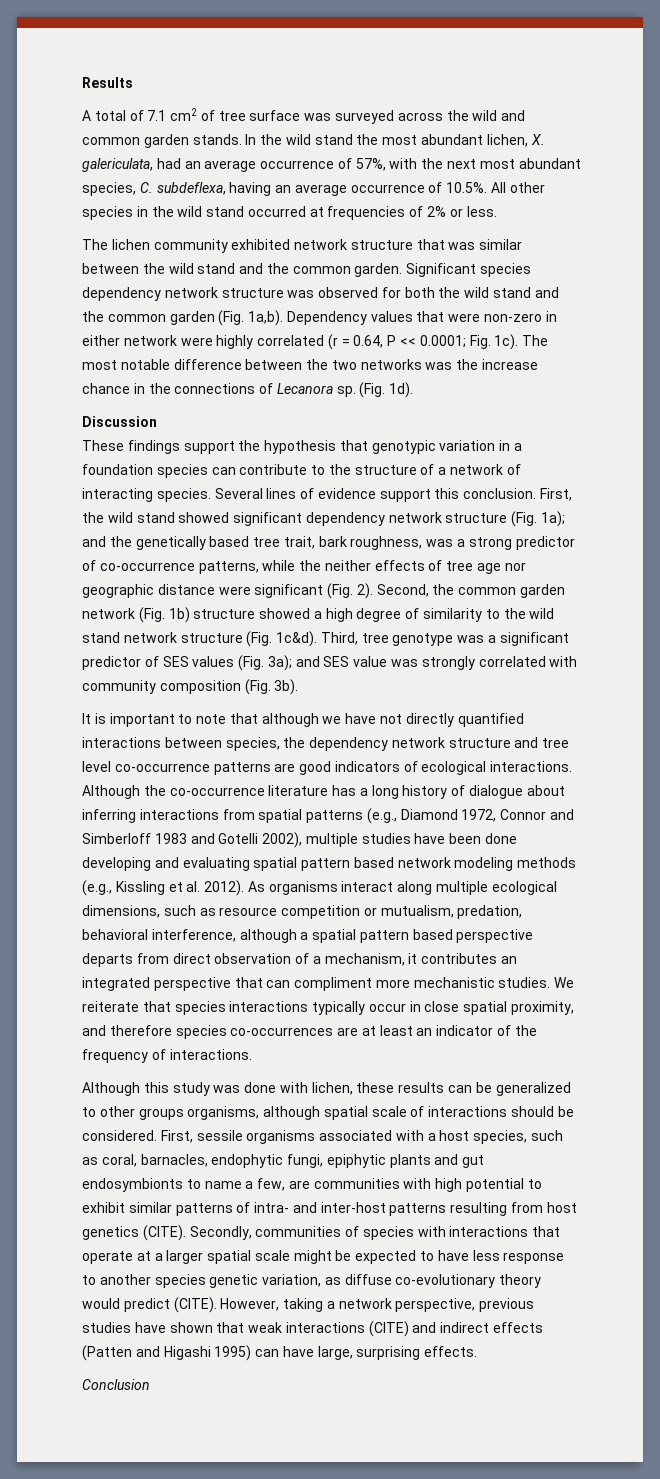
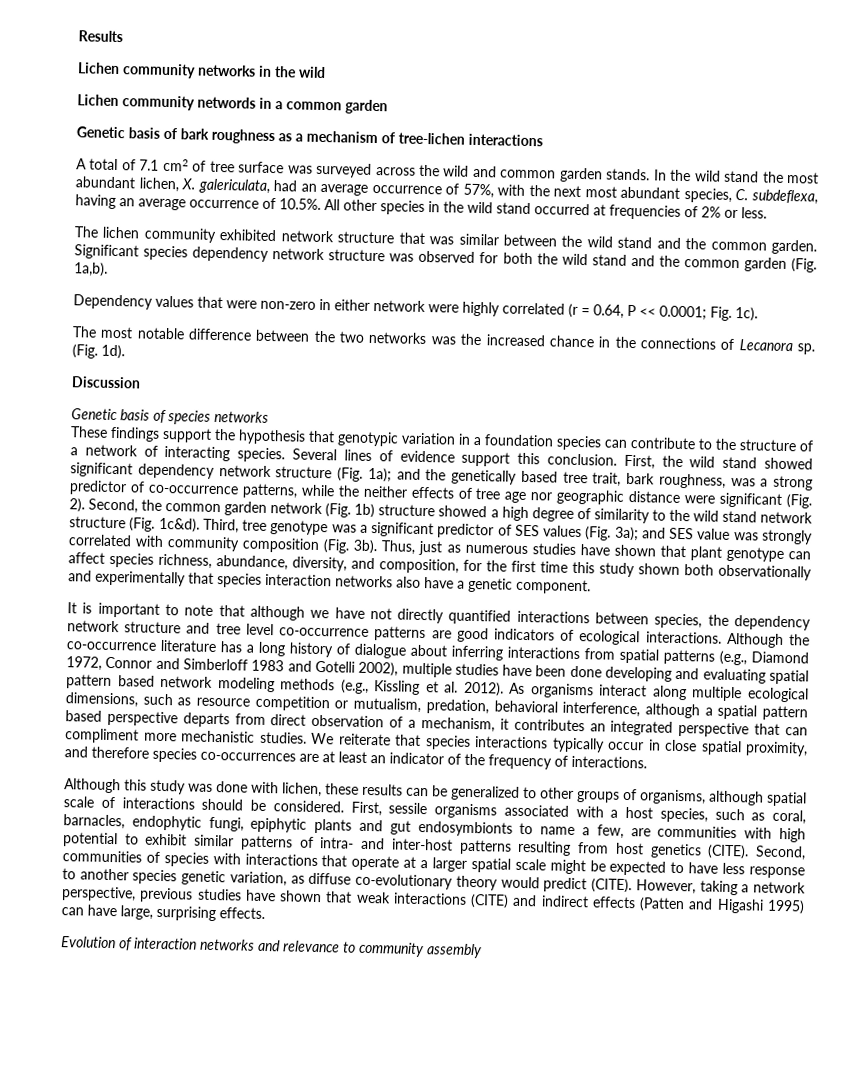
+ Lichen community networks in the wild
+ Lichen community networds in a common garden
+ Genetic basis of bark roughness as a mechanism of tree-lichen interactions
- Significant species dependency network structure was observed for both the wild stand and the common garden (Fig. 1a,b). Dependency values that were non-zero in either network were highly correlated (r = 0.64, P << 0.0001; Fig. 1c). The most notable difference between the two networks was the increase chance in the connections of Lecanora sp.
+ Significant species dependency network structure was observed for both the wild stand and the common garden (Fig. 1a,b).
+ Dependency values that were non-zero in either network were highly correlated (r = 0.64, P << 0.0001; Fig. 1c).
+ The most notable difference between the two networks was the increased chance in the connections of Lecanora sp.
+ Genetic basis of species networks
+ Thus, just as numerous studies have shown that plant genotype can affect species richness, abundance, diversity, and composition, for the first time this study shown both observationally and experimentally that species interaction networks also have a genetic component.
- Although this study was done with lichen, these results can be generalized to other groups organisms, although spatial scale of interactions should be considered.
+ Although this study was done with lichen, these results can be generalized to other groups of organisms, although spatial scale of interactions should be considered.
- Secondly, communities of species with interactions that operate at a larger spatial scale might be expected to have less response to another species genetic variation, as diffuse co-evolutionary theory would predict (CITE).
+ Second, communities of species with interactions that operate at a larger spatial scale might be expected to have less response to another species genetic variation, as diffuse co-evolutionary theory would predict (CITE).
- Conclusion
+ Evolution of interaction networks and relevance to community assembly

